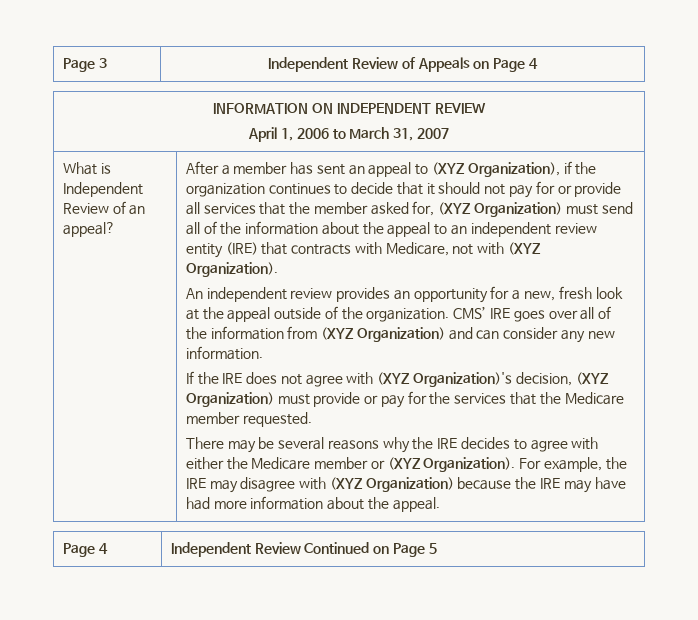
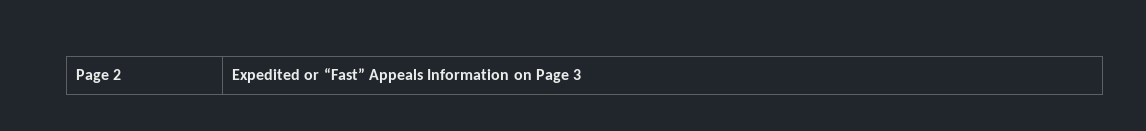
- Page 3 | Independent Review of Appeals on Page 4
- INFORMATION ON INDEPENDENT REVIEW
- April 1, 2006 to March 31, 2007
- What is Independent Review of an appeal? | After a member has sent an appeal to (XYZ Organization), if the organization continues to decide that it should not pay for or provide all services that the member asked for, (XYZ Organization) must send all of the information about the appeal to an independent review entity (IRE) that contracts with Medicare, not with (XYZ Organization).
- An independent review provides an opportunity for a new, fresh look at the appeal outside of the organization. CMS’ IRE goes over all of the information from (XYZ Organization) and can consider any new information.
- If the IRE does not agree with (XYZ Organization)'s decision, (XYZ Organization) must provide or pay for the services that the Medicare member requested.
- There may be several reasons why the IRE decides to agree with either the Medicare member or (XYZ Organization). For example, the IRE may disagree with (XYZ Organization) because the IRE may have had more information about the appeal.
- Page 4 | Independent Review Continued on Page 5
+ Page 2 | Expedited or “Fast” Appeals Information on Page 3

